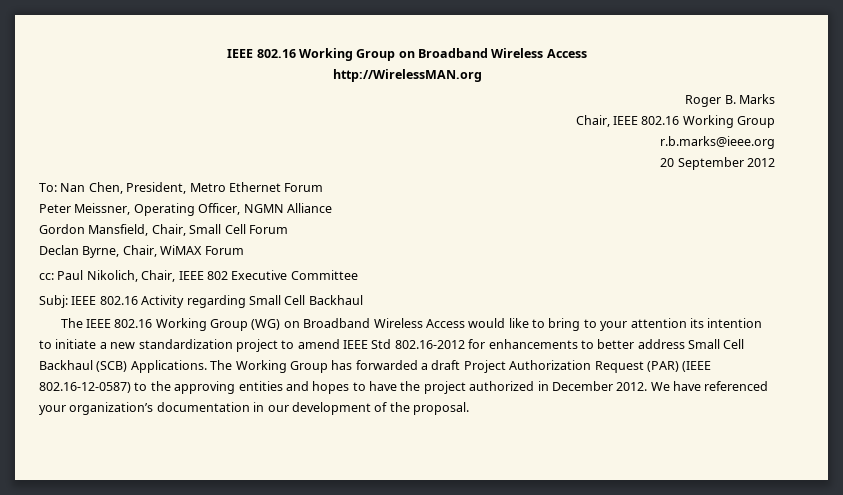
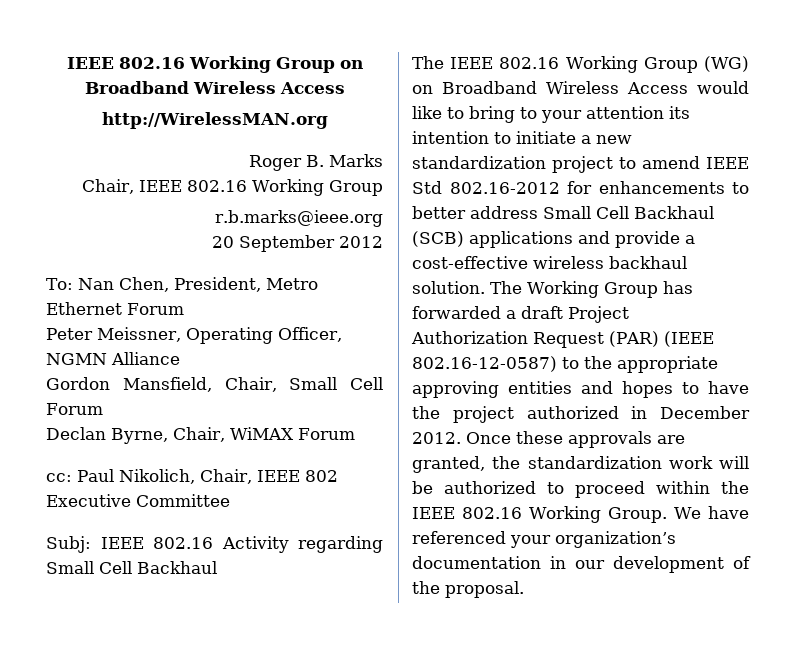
- The IEEE 802.16 Working Group (WG) on Broadband Wireless Access would like to bring to your attention its intention to initiate a new standardization project to amend IEEE Std 802.16-2012 for enhancements to better address Small Cell Backhaul (SCB) Applications.
+ The IEEE 802.16 Working Group (WG) on Broadband Wireless Access would like to bring to your attention its intention to initiate a new standardization project to amend IEEE Std 802.16-2012 for enhancements to better address Small Cell Backhaul (SCB) applications and provide a cost-effective wireless backhaul solution.
- The Working Group has forwarded a draft Project Authorization Request (PAR) (IEEE 802.16-12-0587) to the approving entities and hopes to have the project authorized in December 2012.
+ The Working Group has forwarded a draft Project Authorization Request (PAR) (IEEE 802.16-12-0587) to the appropriate approving entities and hopes to have the project authorized in December 2012.
+ Once these approvals are granted, the standardization work will be authorized to proceed within the IEEE 802.16 Working Group.

